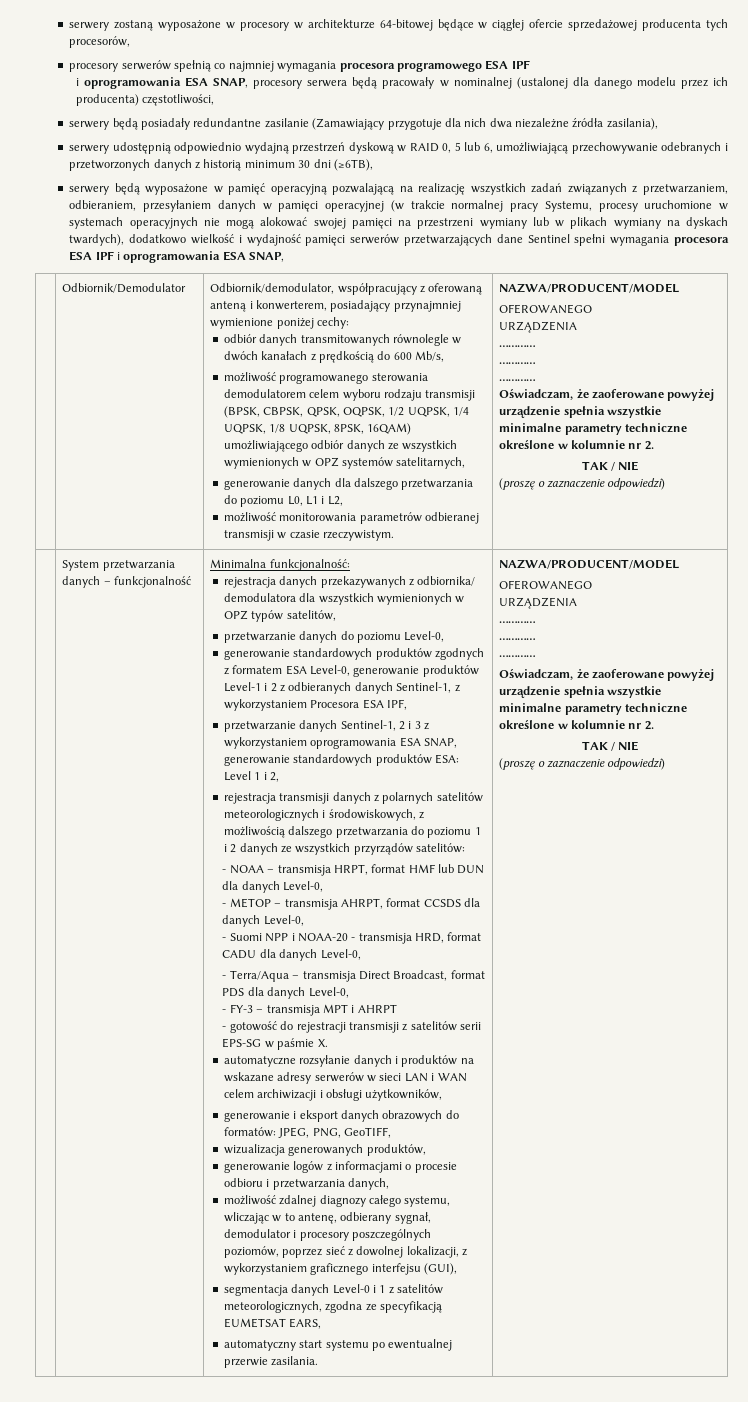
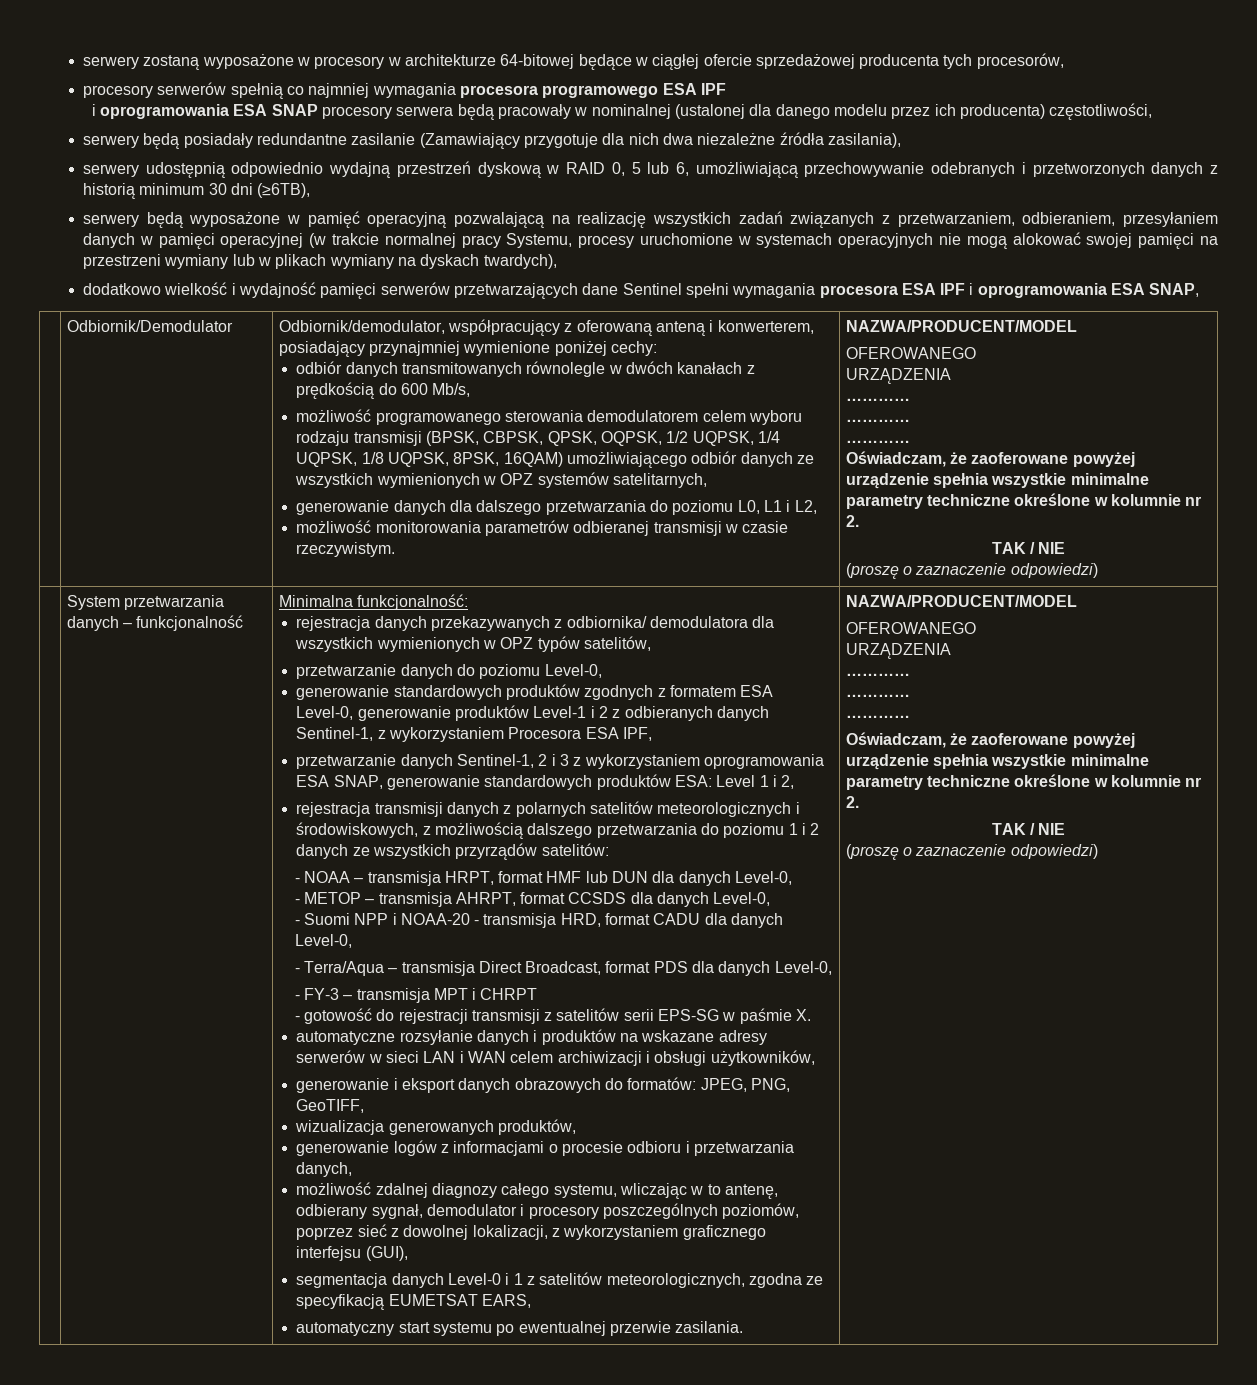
- i oprogramowania ESA SNAP, procesory serwera będą pracowały w nominalnej (ustalonej dla danego modelu przez ich producenta) częstotliwości,
+ i oprogramowania ESA SNAP procesory serwera będą pracowały w nominalnej (ustalonej dla danego modelu przez ich producenta) częstotliwości,
- serwery będą wyposażone w pamięć operacyjną pozwalającą na realizację wszystkich zadań związanych z przetwarzaniem, odbieraniem, przesyłaniem danych w pamięci operacyjnej (w trakcie normalnej pracy Systemu, procesy uruchomione w systemach operacyjnych nie mogą alokować swojej pamięci na przestrzeni wymiany lub w plikach wymiany na dyskach twardych), dodatkowo wielkość i wydajność pamięci serwerów przetwarzających dane Sentinel spełni wymagania procesora ESA IPF i oprogramowania ESA SNAP,
+ serwery będą wyposażone w pamięć operacyjną pozwalającą na realizację wszystkich zadań związanych z przetwarzaniem, odbieraniem, przesyłaniem danych w pamięci operacyjnej (w trakcie normalnej pracy Systemu, procesy uruchomione w systemach operacyjnych nie mogą alokować swojej pamięci na przestrzeni wymiany lub w plikach wymiany na dyskach twardych),
+ dodatkowo wielkość i wydajność pamięci serwerów przetwarzających dane Sentinel spełni wymagania procesora ESA IPF i oprogramowania ESA SNAP,
- - FY-3 – transmisja MPT i AHRPT
+ - FY-3 – transmisja MPT i CHRPT

